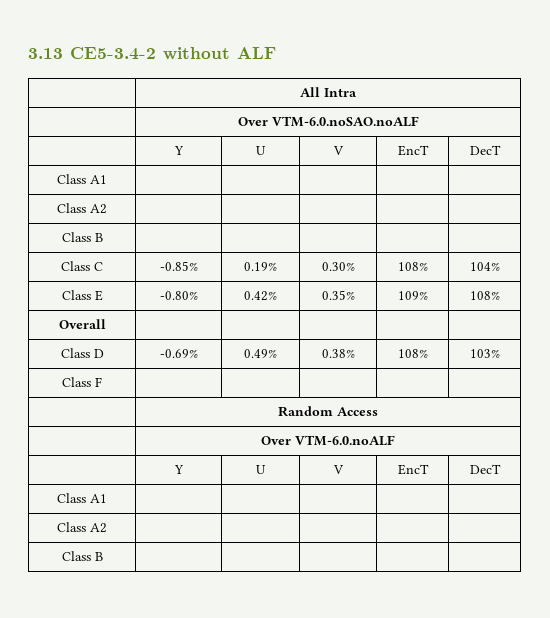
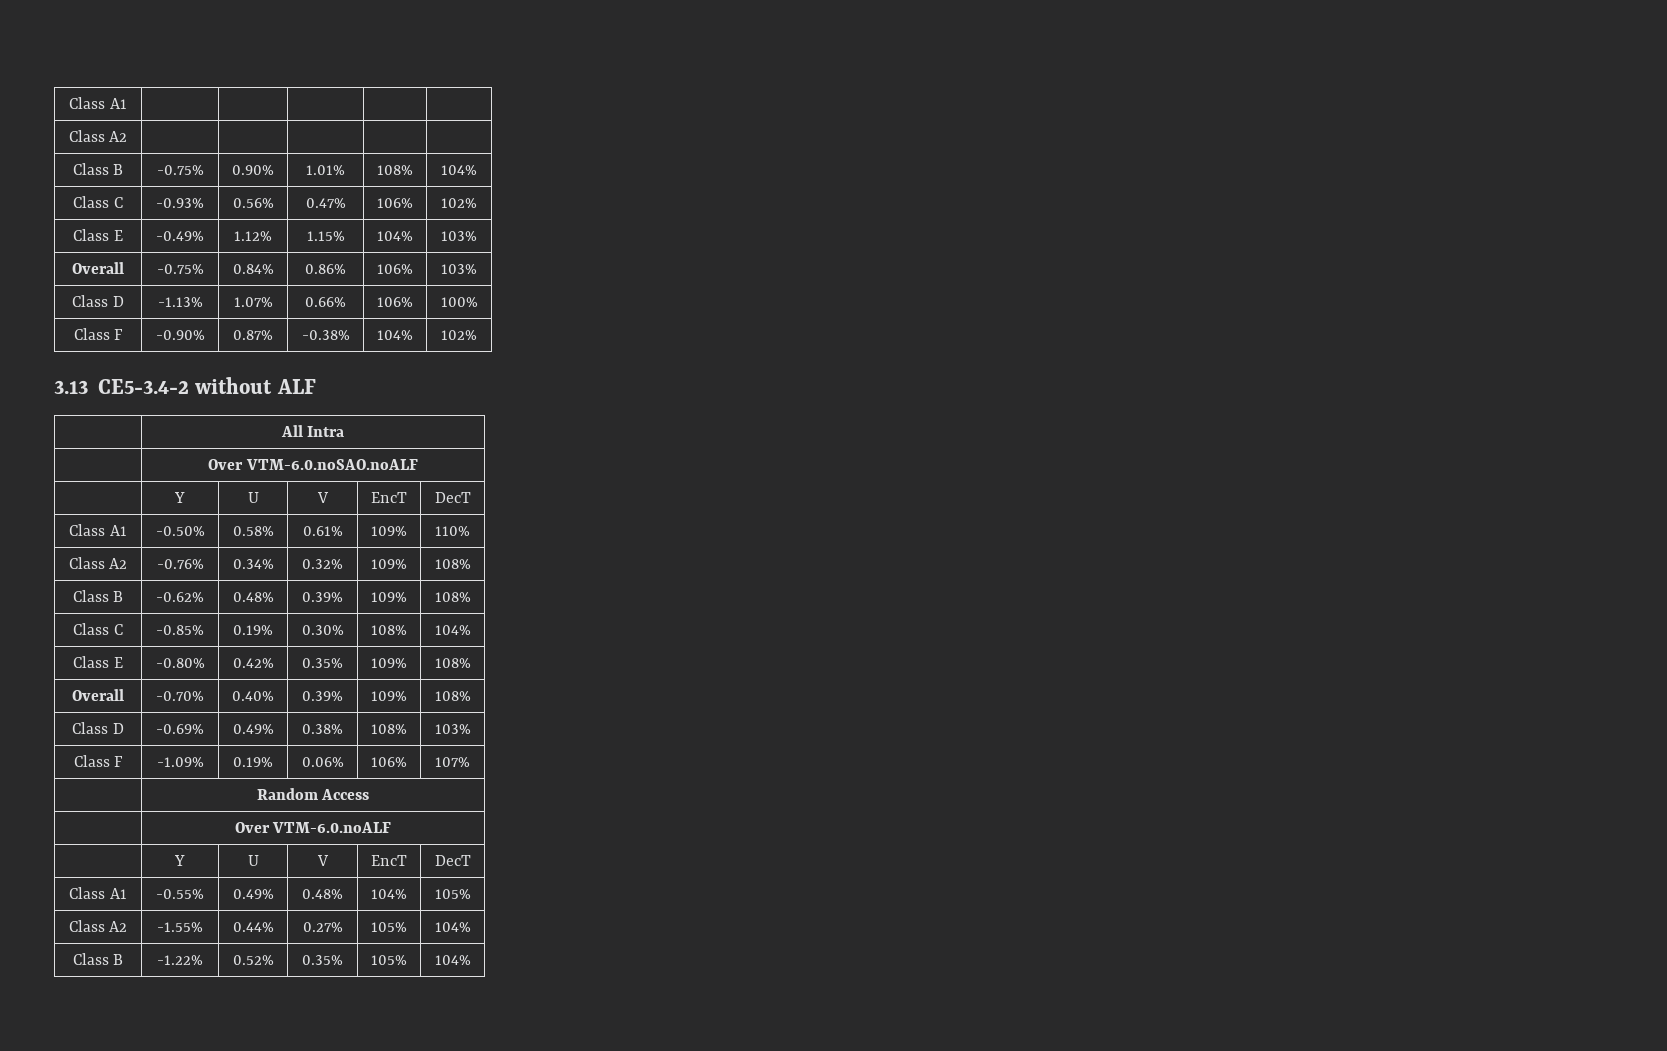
+ Class A1 | | | | |
+ Class A2 | | | | |
+ Class B | -0.75% | 0.90% | 1.01% | 108% | 104%
+ Class C | -0.93% | 0.56% | 0.47% | 106% | 102%
+ Class E | -0.49% | 1.12% | 1.15% | 104% | 103%
+ Overall | -0.75% | 0.84% | 0.86% | 106% | 103%
+ Class D | -1.13% | 1.07% | 0.66% | 106% | 100%
+ Class F | -0.90% | 0.87% | -0.38% | 104% | 102%
  | Over VTM-6.0.noSAO.noALF
  | Y | U | V | EncT | DecT
- Class A1 | | | | |
- Class A2 | | | | |
- Class B | | | | |
+ Class A1 | -0.50% | 0.58% | 0.61% | 109% | 110%
+ Class A2 | -0.76% | 0.34% | 0.32% | 109% | 108%
+ Class B | -0.62% | 0.48% | 0.39% | 109% | 108%
- Overall | | | | |
+ Overall | -0.70% | 0.40% | 0.39% | 109% | 108%
- Class F | | | | |
+ Class F | -1.09% | 0.19% | 0.06% | 106% | 107%
  | Over VTM-6.0.noALF
  | Y | U | V | EncT | DecT
- Class A1 | | | | |
- Class A2 | | | | |
- Class B | | | | |
+ Class A1 | -0.55% | 0.49% | 0.48% | 104% | 105%
+ Class A2 | -1.55% | 0.44% | 0.27% | 105% | 104%
+ Class B | -1.22% | 0.52% | 0.35% | 105% | 104%

